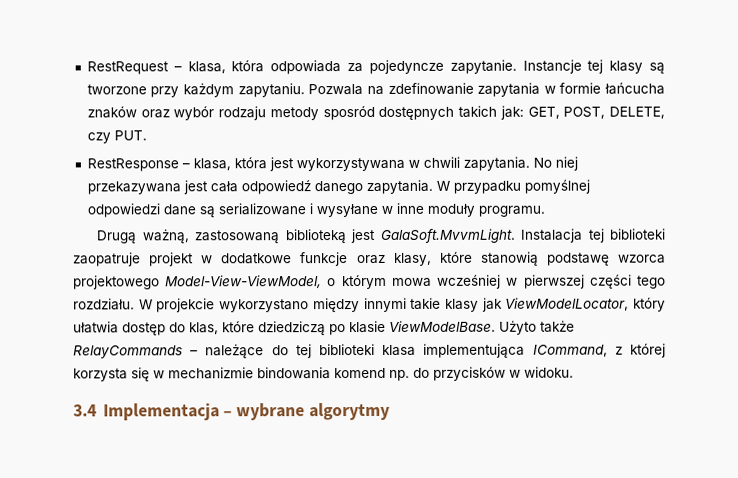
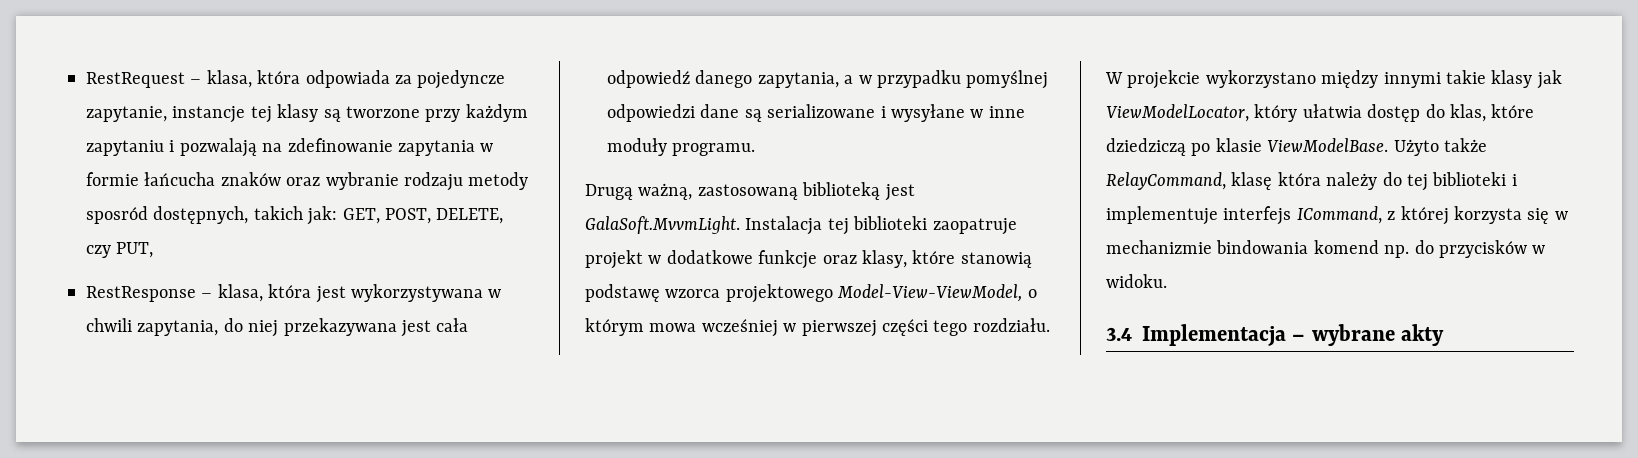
- RestRequest – klasa, która odpowiada za pojedyncze zapytanie. Instancje tej klasy są tworzone przy każdym zapytaniu. Pozwala na zdefinowanie zapytania w formie łańcucha znaków oraz wybór rodzaju metody sposród dostępnych takich jak: GET, POST, DELETE, czy PUT.
+ RestRequest – klasa, która odpowiada za pojedyncze zapytanie, instancje tej klasy są tworzone przy każdym zapytaniu i pozwalają na zdefinowanie zapytania w formie łańcucha znaków oraz wybranie rodzaju metody sposród dostępnych, takich jak: GET, POST, DELETE, czy PUT,
- RestResponse – klasa, która jest wykorzystywana w chwili zapytania. No niej przekazywana jest cała odpowiedź danego zapytania. W przypadku pomyślnej odpowiedzi dane są serializowane i wysyłane w inne moduły programu.
+ RestResponse – klasa, która jest wykorzystywana w chwili zapytania, do niej przekazywana jest cała odpowiedź danego zapytania, a w przypadku pomyślnej odpowiedzi dane są serializowane i wysyłane w inne moduły programu.
- Użyto także RelayCommands – należące do tej biblioteki klasa implementująca ICommand, z której korzysta się w mechanizmie bindowania komend np. do przycisków w widoku.
+ Użyto także RelayCommand, klasę która należy do tej biblioteki i implementuje interfejs ICommand, z której korzysta się w mechanizmie bindowania komend np. do przycisków w widoku.
- 3.4 Implementacja – wybrane algorytmy
+ 3.4 Implementacja – wybrane akty

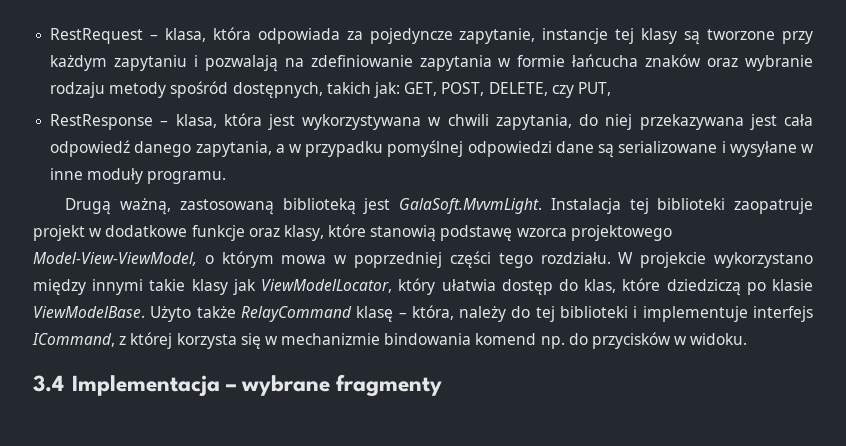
- RestRequest – klasa, która odpowiada za pojedyncze zapytanie, instancje tej klasy są tworzone przy każdym zapytaniu i pozwalają na zdefinowanie zapytania w formie łańcucha znaków oraz wybranie rodzaju metody sposród dostępnych, takich jak: GET, POST, DELETE, czy PUT,
+ RestRequest – klasa, która odpowiada za pojedyncze zapytanie, instancje tej klasy są tworzone przy każdym zapytaniu i pozwalają na zdefiniowanie zapytania w formie łańcucha znaków oraz wybranie rodzaju metody spośród dostępnych, takich jak: GET, POST, DELETE, czy PUT,
- Drugą ważną, zastosowaną biblioteką jest GalaSoft.MvvmLight. Instalacja tej biblioteki zaopatruje projekt w dodatkowe funkcje oraz klasy, które stanowią podstawę wzorca projektowego Model-View-ViewModel, o którym mowa wcześniej w pierwszej części tego rozdziału.
+ Drugą ważną, zastosowaną biblioteką jest GalaSoft.MvvmLight. Instalacja tej biblioteki zaopatruje projekt w dodatkowe funkcje oraz klasy, które stanowią podstawę wzorca projektowego Model-View-ViewModel, o którym mowa w poprzedniej części tego rozdziału.
- Użyto także RelayCommand, klasę która należy do tej biblioteki i implementuje interfejs ICommand, z której korzysta się w mechanizmie bindowania komend np. do przycisków w widoku.
+ Użyto także RelayCommand klasę – która, należy do tej biblioteki i implementuje interfejs ICommand, z której korzysta się w mechanizmie bindowania komend np. do przycisków w widoku.
- 3.4 Implementacja – wybrane akty
+ 3.4 Implementacja – wybrane fragmenty

